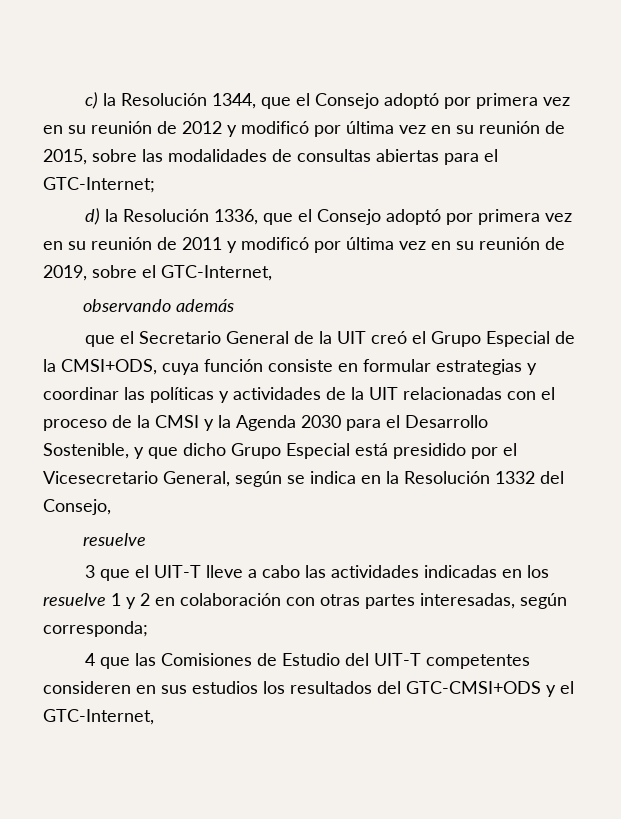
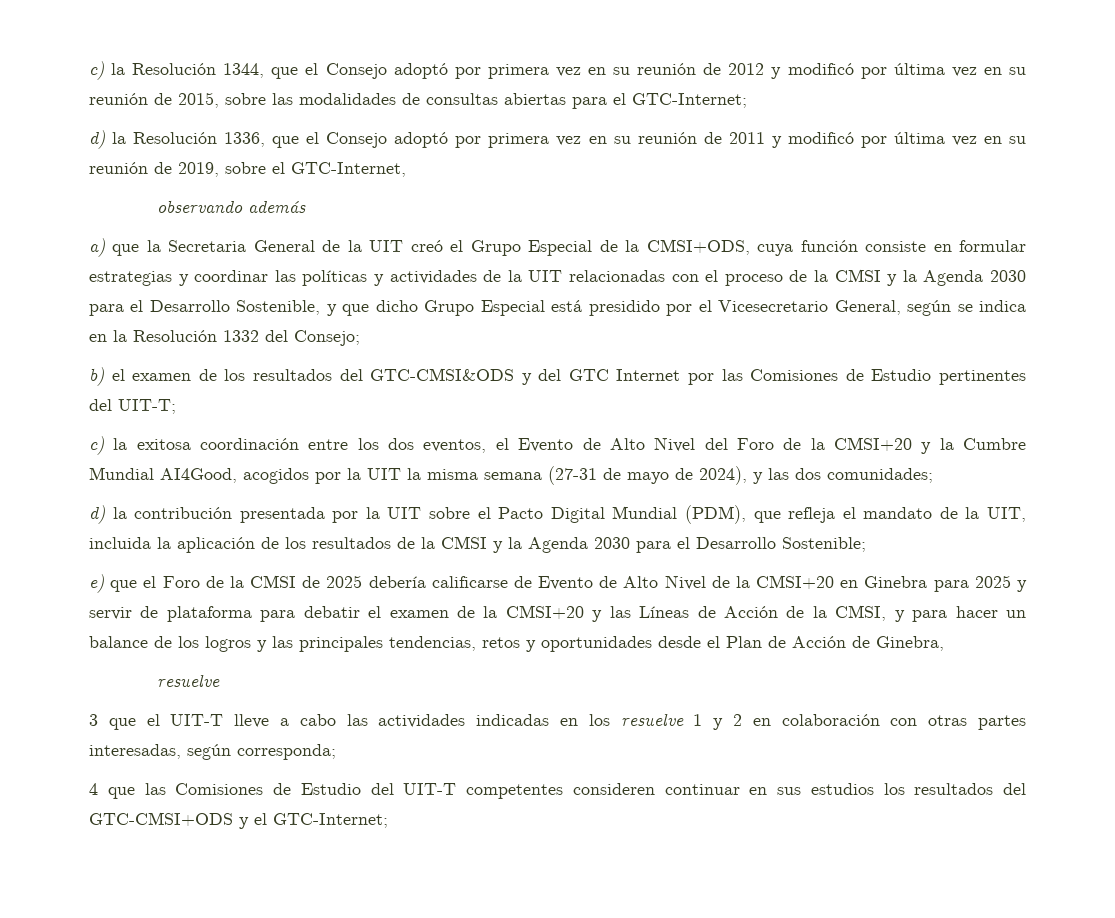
- que el Secretario General de la UIT creó el Grupo Especial de la CMSI+ODS, cuya función consiste en formular estrategias y coordinar las políticas y actividades de la UIT relacionadas con el proceso de la CMSI y la Agenda 2030 para el Desarrollo Sostenible, y que dicho Grupo Especial está presidido por el Vicesecretario General, según se indica en la Resolución 1332 del Consejo,
+ a) que la Secretaria General de la UIT creó el Grupo Especial de la CMSI+ODS, cuya función consiste en formular estrategias y coordinar las políticas y actividades de la UIT relacionadas con el proceso de la CMSI y la Agenda 2030 para el Desarrollo Sostenible, y que dicho Grupo Especial está presidido por el Vicesecretario General, según se indica en la Resolución 1332 del Consejo;
+ b) el examen de los resultados del GTC-CMSI&ODS y del GTC Internet por las Comisiones de Estudio pertinentes del UIT-T;
+ c) la exitosa coordinación entre los dos eventos, el Evento de Alto Nivel del Foro de la CMSI+20 y la Cumbre Mundial AI4Good, acogidos por la UIT la misma semana (27-31 de mayo de 2024), y las dos comunidades;
+ d) la contribución presentada por la UIT sobre el Pacto Digital Mundial (PDM), que refleja el mandato de la UIT, incluida la aplicación de los resultados de la CMSI y la Agenda 2030 para el Desarrollo Sostenible;
+ e) que el Foro de la CMSI de 2025 debería calificarse de Evento de Alto Nivel de la CMSI+20 en Ginebra para 2025 y servir de plataforma para debatir el examen de la CMSI+20 y las Líneas de Acción de la CMSI, y para hacer un balance de los logros y las principales tendencias, retos y oportunidades desde el Plan de Acción de Ginebra,
- 4 que las Comisiones de Estudio del UIT-T competentes consideren en sus estudios los resultados del GTC-CMSI+ODS y el GTC-Internet,
+ 4 que las Comisiones de Estudio del UIT-T competentes consideren continuar en sus estudios los resultados del GTC-CMSI+ODS y el GTC-Internet;

